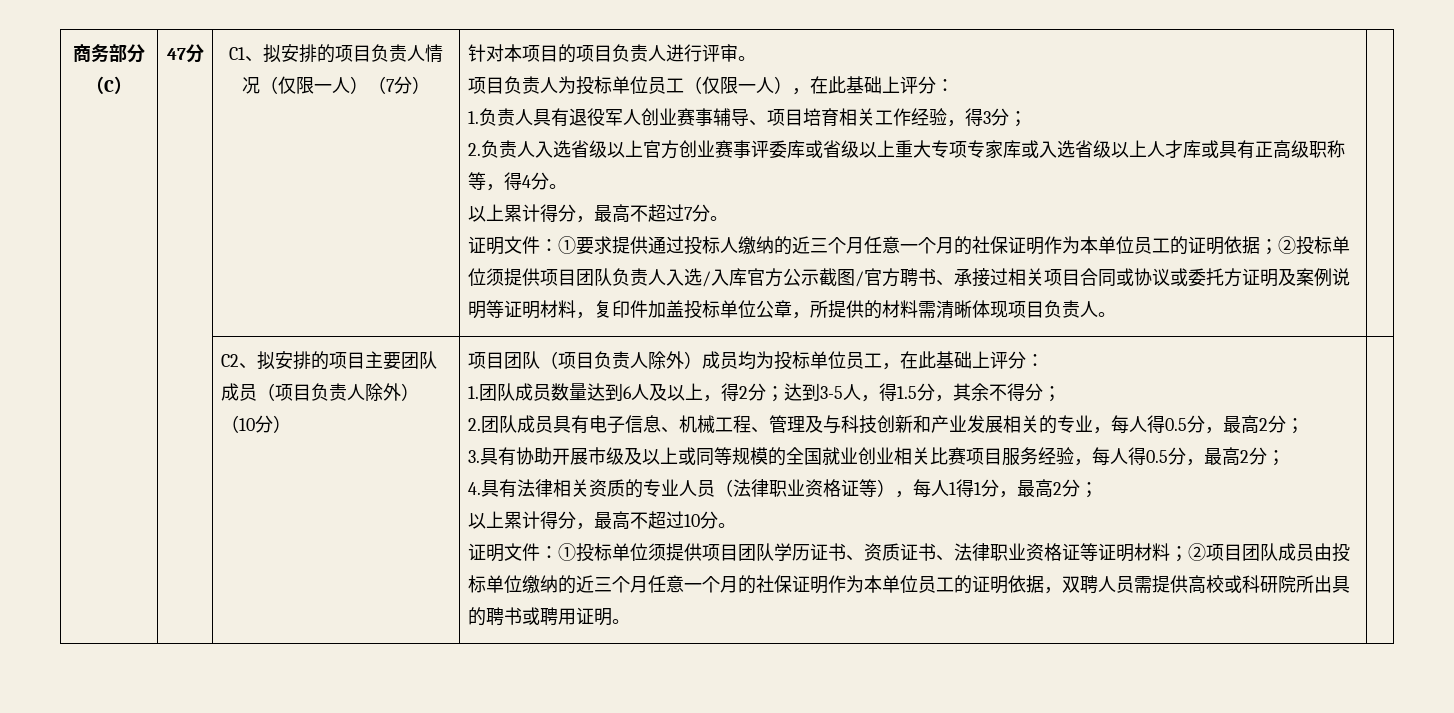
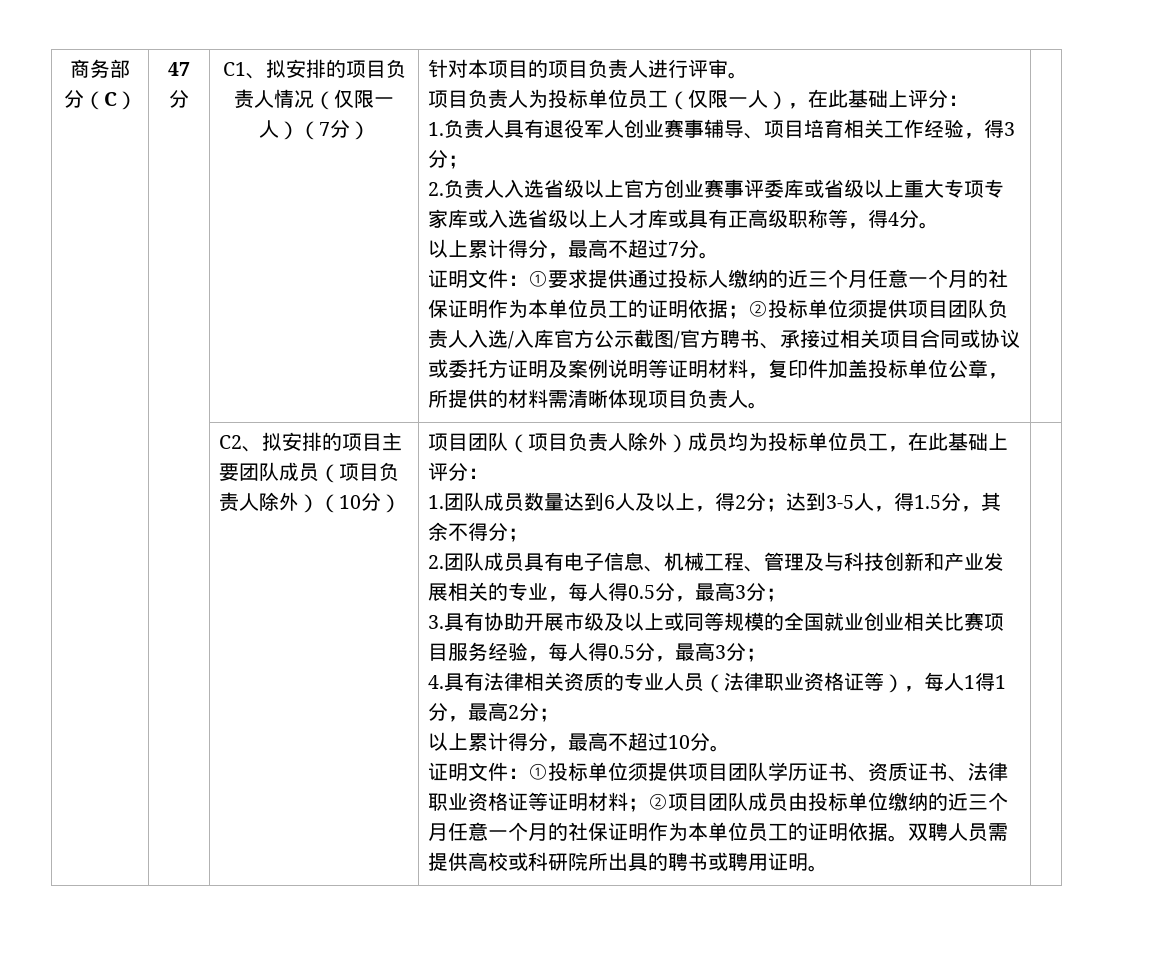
- 2.团队成员具有电子信息、机械工程、管理及与科技创新和产业发展相关的专业，每人得0.5分，最高2分；
+ 2.团队成员具有电子信息、机械工程、管理及与科技创新和产业发展相关的专业，每人得0.5分，最高3分；
- 3.具有协助开展市级及以上或同等规模的全国就业创业相关比赛项目服务经验，每人得0.5分，最高2分；
+ 3.具有协助开展市级及以上或同等规模的全国就业创业相关比赛项目服务经验，每人得0.5分，最高3分；
- 证明文件：①投标单位须提供项目团队学历证书、资质证书、法律职业资格证等证明材料；②项目团队成员由投标单位缴纳的近三个月任意一个月的社保证明作为本单位员工的证明依据，双聘人员需提供高校或科研院所出具的聘书或聘用证明。
+ 证明文件：①投标单位须提供项目团队学历证书、资质证书、法律职业资格证等证明材料；②项目团队成员由投标单位缴纳的近三个月任意一个月的社保证明作为本单位员工的证明依据。双聘人员需提供高校或科研院所出具的聘书或聘用证明。

